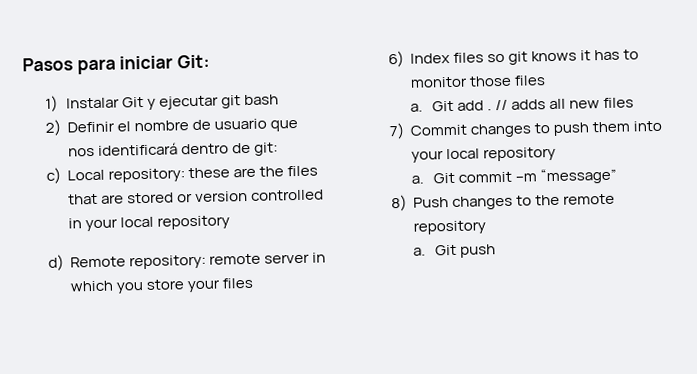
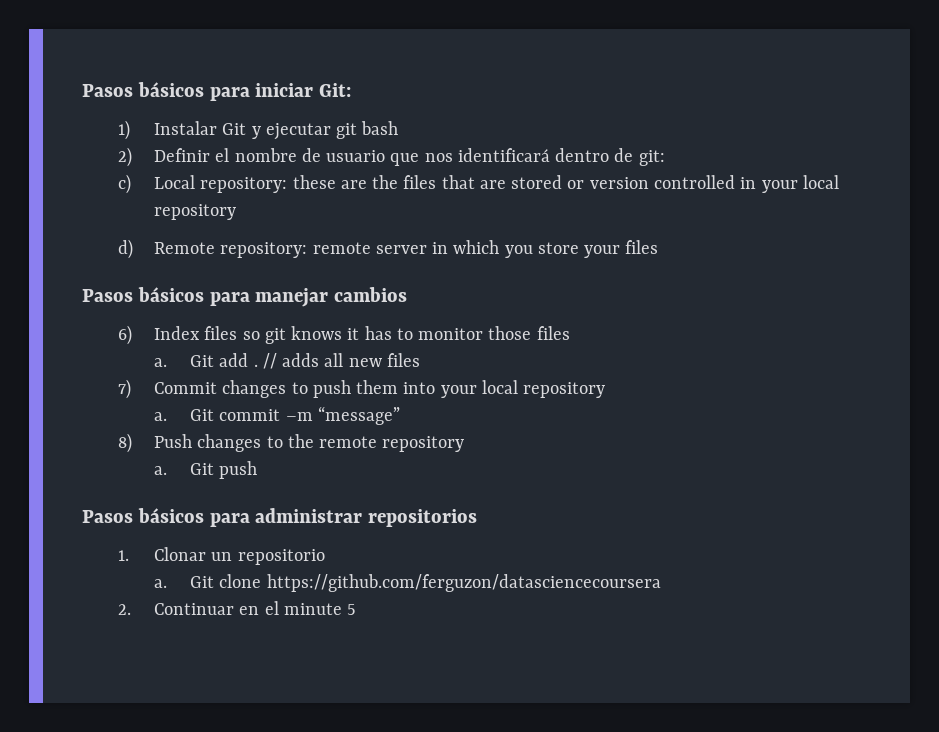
- Pasos para iniciar Git:
+ Pasos básicos para iniciar Git:
+ Pasos básicos para manejar cambios
+ Pasos básicos para administrar repositorios
+ 1. Clonar un repositorio
+ a. Git clone https://github.com/ferguzon/datasciencecoursera
+ 2. Continuar en el minute 5

